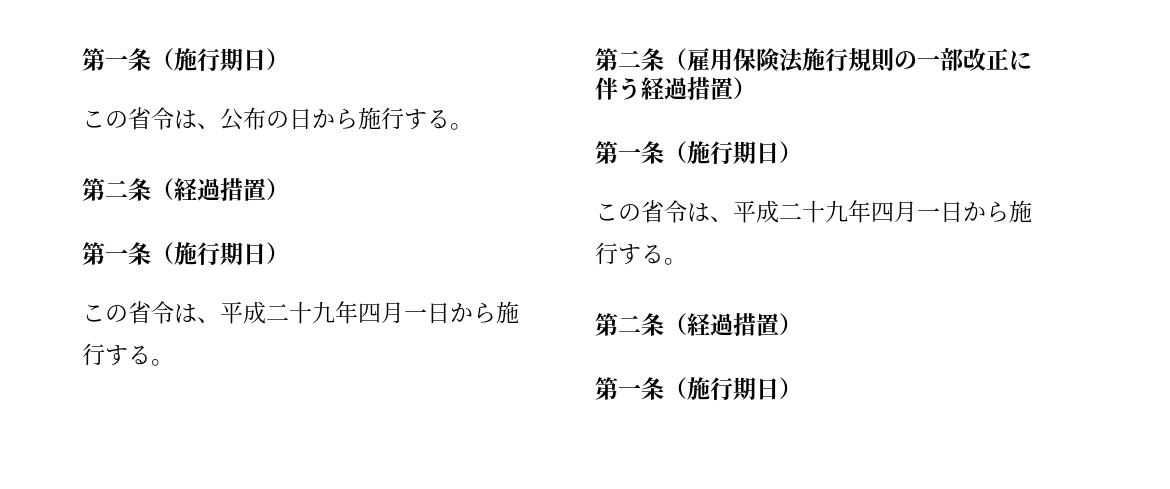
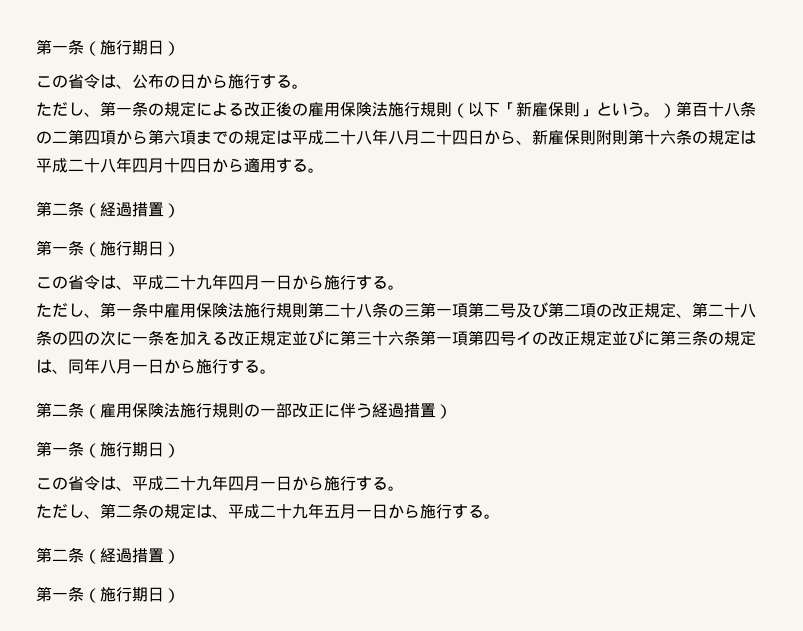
+ ただし、第一条の規定による改正後の雇用保険法施行規則（以下「新雇保則」という。）第百十八条の二第四項から第六項までの規定は平成二十八年八月二十四日から、新雇保則附則第十六条の規定は平成二十八年四月十四日から適用する。
+ ただし、第一条中雇用保険法施行規則第二十八条の三第一項第二号及び第二項の改正規定、第二十八条の四の次に一条を加える改正規定並びに第三十六条第一項第四号イの改正規定並びに第三条の規定は、同年八月一日から施行する。
+ ただし、第二条の規定は、平成二十九年五月一日から施行する。

